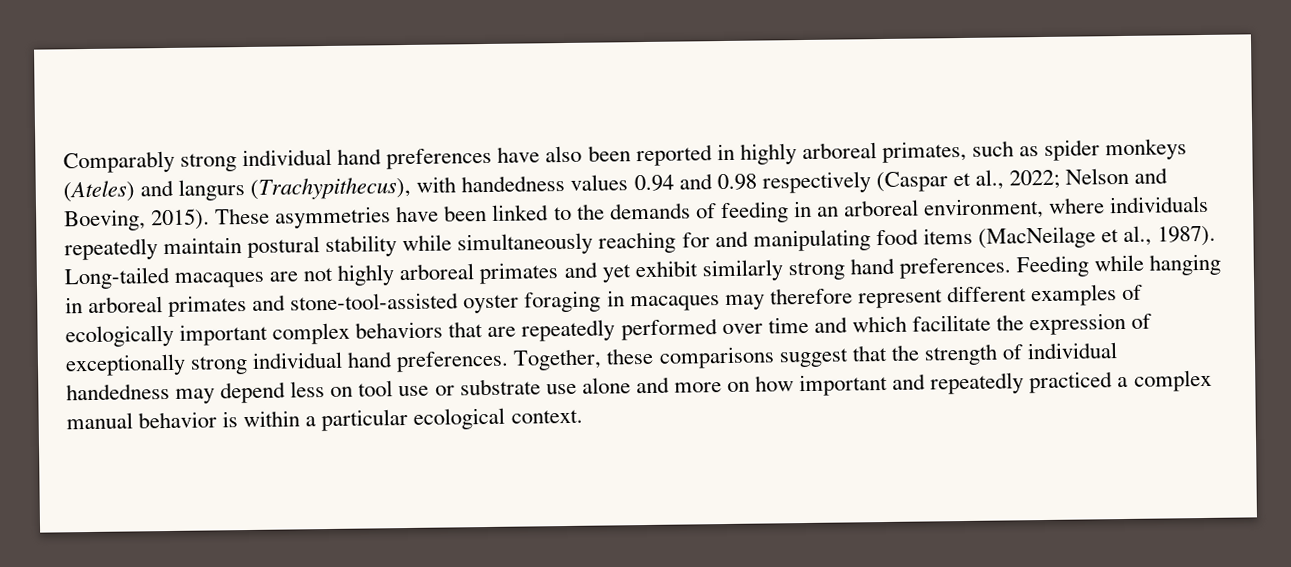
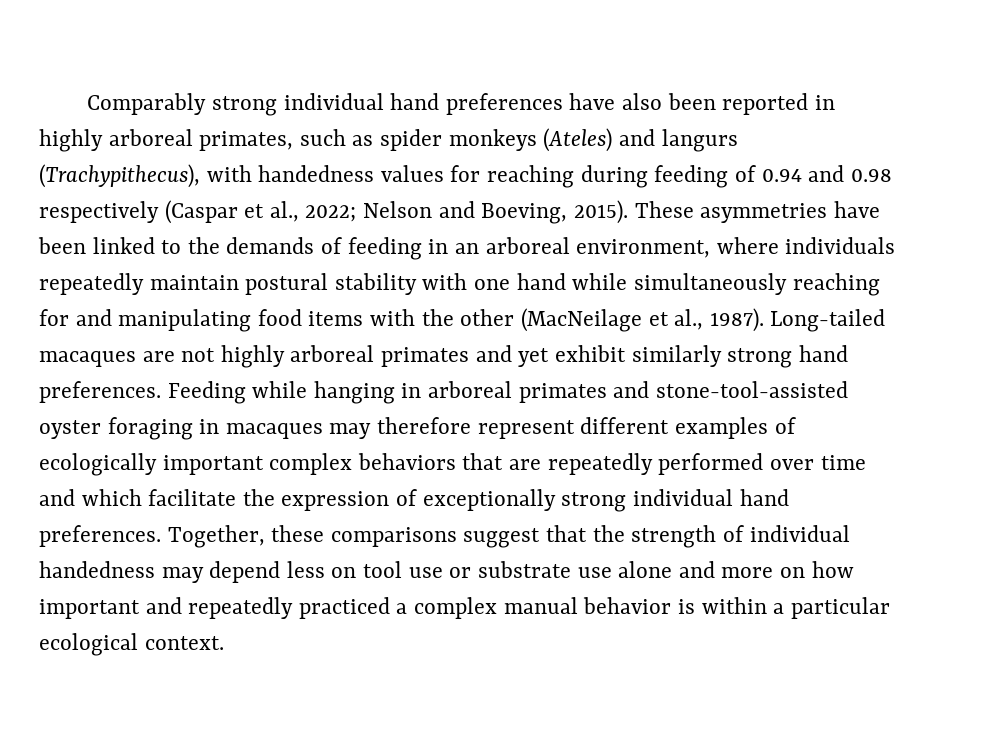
- Comparably strong individual hand preferences have also been reported in highly arboreal primates, such as spider monkeys (Ateles) and langurs (Trachypithecus), with handedness values 0.94 and 0.98 respectively (Caspar et al., 2022; Nelson and Boeving, 2015).
+ Comparably strong individual hand preferences have also been reported in highly arboreal primates, such as spider monkeys (Ateles) and langurs (Trachypithecus), with handedness values for reaching during feeding of 0.94 and 0.98 respectively (Caspar et al., 2022; Nelson and Boeving, 2015).
- These asymmetries have been linked to the demands of feeding in an arboreal environment, where individuals repeatedly maintain postural stability while simultaneously reaching for and manipulating food items (MacNeilage et al., 1987).
+ These asymmetries have been linked to the demands of feeding in an arboreal environment, where individuals repeatedly maintain postural stability with one hand while simultaneously reaching for and manipulating food items with the other (MacNeilage et al., 1987).

